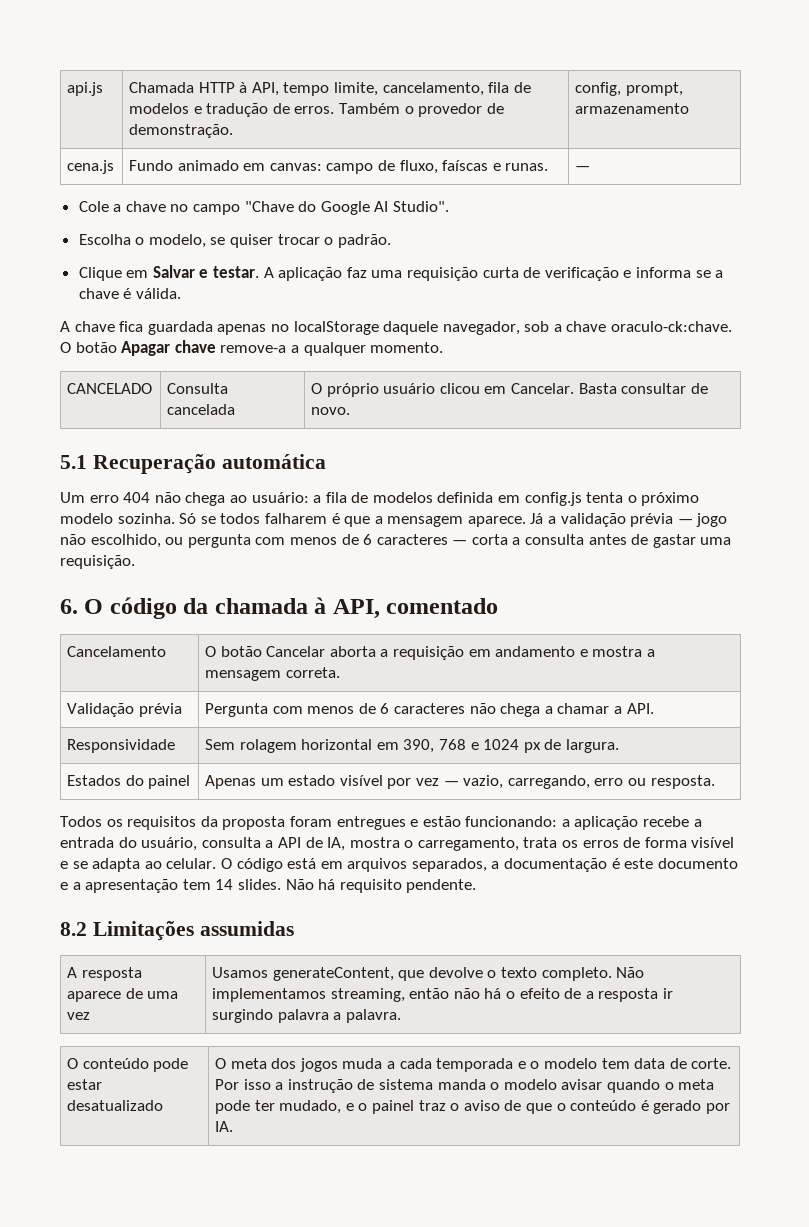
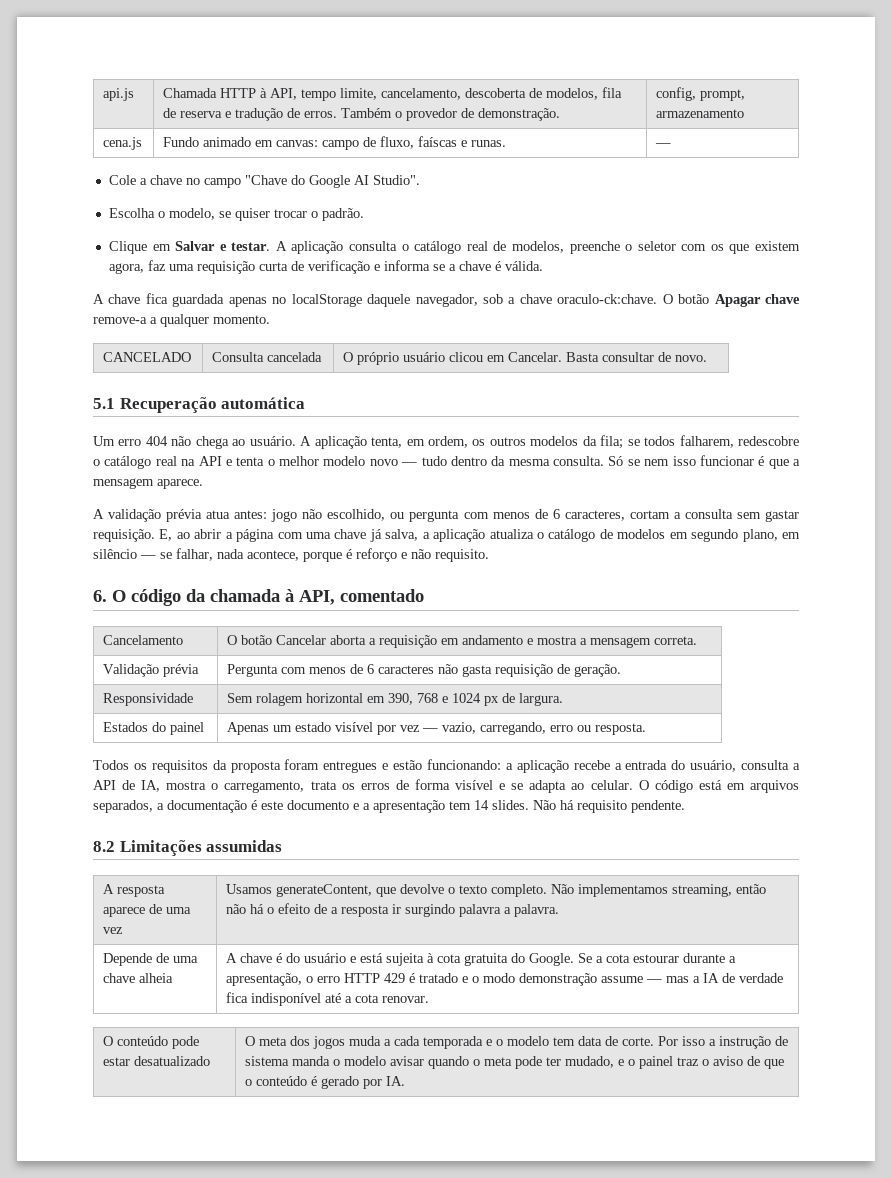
- api.js | Chamada HTTP à API, tempo limite, cancelamento, fila de modelos e tradução de erros. Também o provedor de demonstração. | config, prompt, armazenamento
+ api.js | Chamada HTTP à API, tempo limite, cancelamento, descoberta de modelos, fila de reserva e tradução de erros. Também o provedor de demonstração. | config, prompt, armazenamento
- A aplicação faz uma requisição curta de verificação e informa se a chave é válida.
+ A aplicação consulta o catálogo real de modelos, preenche o seletor com os que existem agora, faz uma requisição curta de verificação e informa se a chave é válida.
- Um erro 404 não chega ao usuário: a fila de modelos definida em config.js tenta o próximo modelo sozinha. Só se todos falharem é que a mensagem aparece. Já a validação prévia — jogo não escolhido, ou pergunta com menos de 6 caracteres — corta a consulta antes de gastar uma requisição.
+ Um erro 404 não chega ao usuário. A aplicação tenta, em ordem, os outros modelos da fila; se todos falharem, redescobre o catálogo real na API e tenta o melhor modelo novo — tudo dentro da mesma consulta. Só se nem isso funcionar é que a mensagem aparece.
+ A validação prévia atua antes: jogo não escolhido, ou pergunta com menos de 6 caracteres, cortam a consulta sem gastar requisição. E, ao abrir a página com uma chave já salva, a aplicação atualiza o catálogo de modelos em segundo plano, em silêncio — se falhar, nada acontece, porque é reforço e não requisito.
- Validação prévia | Pergunta com menos de 6 caracteres não chega a chamar a API.
+ Validação prévia | Pergunta com menos de 6 caracteres não gasta requisição de geração.
+ Depende de uma chave alheia | A chave é do usuário e está sujeita à cota gratuita do Google. Se a cota estourar durante a apresentação, o erro HTTP 429 é tratado e o modo demonstração assume — mas a IA de verdade fica indisponível até a cota renovar.

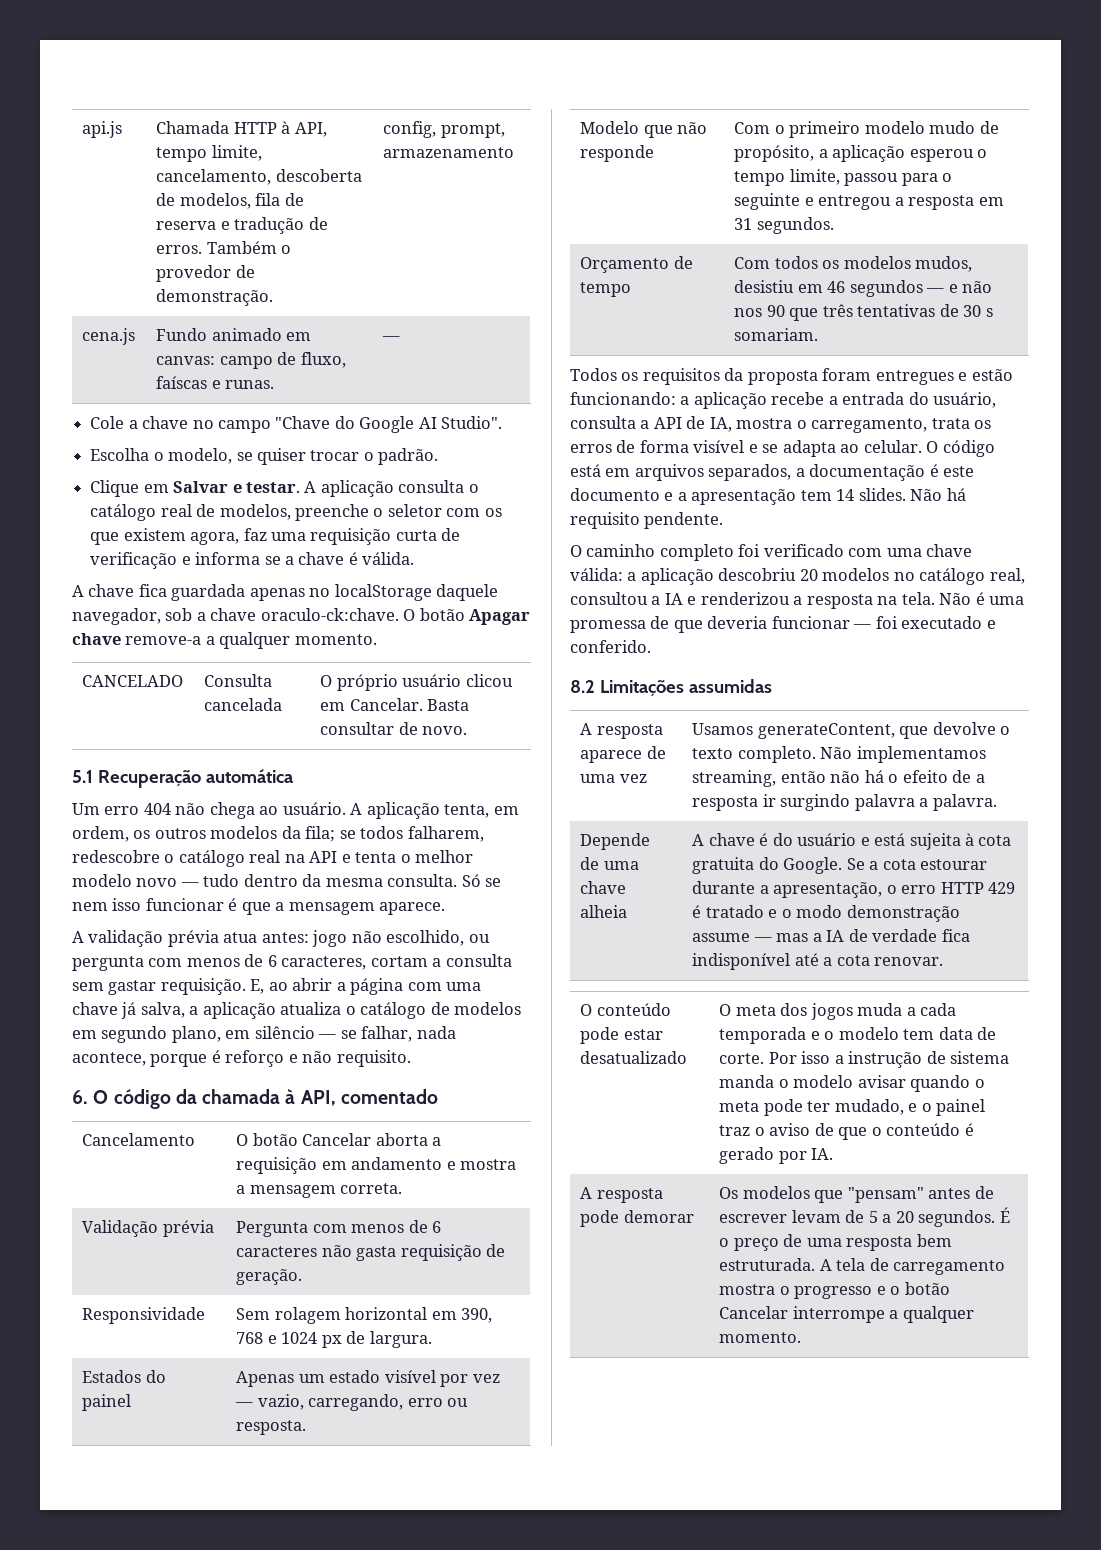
+ Modelo que não responde | Com o primeiro modelo mudo de propósito, a aplicação esperou o tempo limite, passou para o seguinte e entregou a resposta em 31 segundos.
+ Orçamento de tempo | Com todos os modelos mudos, desistiu em 46 segundos — e não nos 90 que três tentativas de 30 s somariam.
+ O caminho completo foi verificado com uma chave válida: a aplicação descobriu 20 modelos no catálogo real, consultou a IA e renderizou a resposta na tela. Não é uma promessa de que deveria funcionar — foi executado e conferido.
+ A resposta pode demorar | Os modelos que "pensam" antes de escrever levam de 5 a 20 segundos. É o preço de uma resposta bem estruturada. A tela de carregamento mostra o progresso e o botão Cancelar interrompe a qualquer momento.

